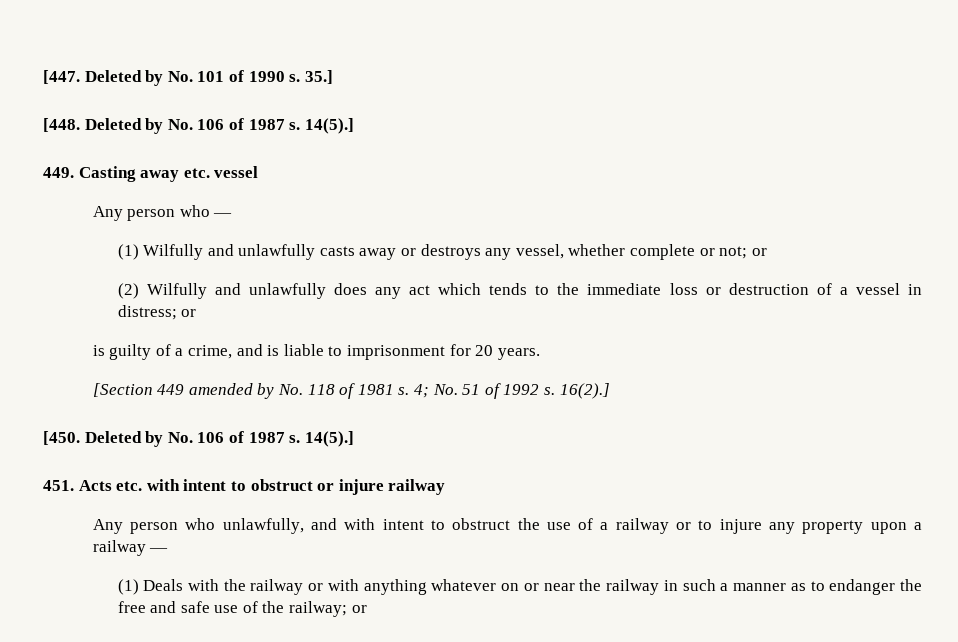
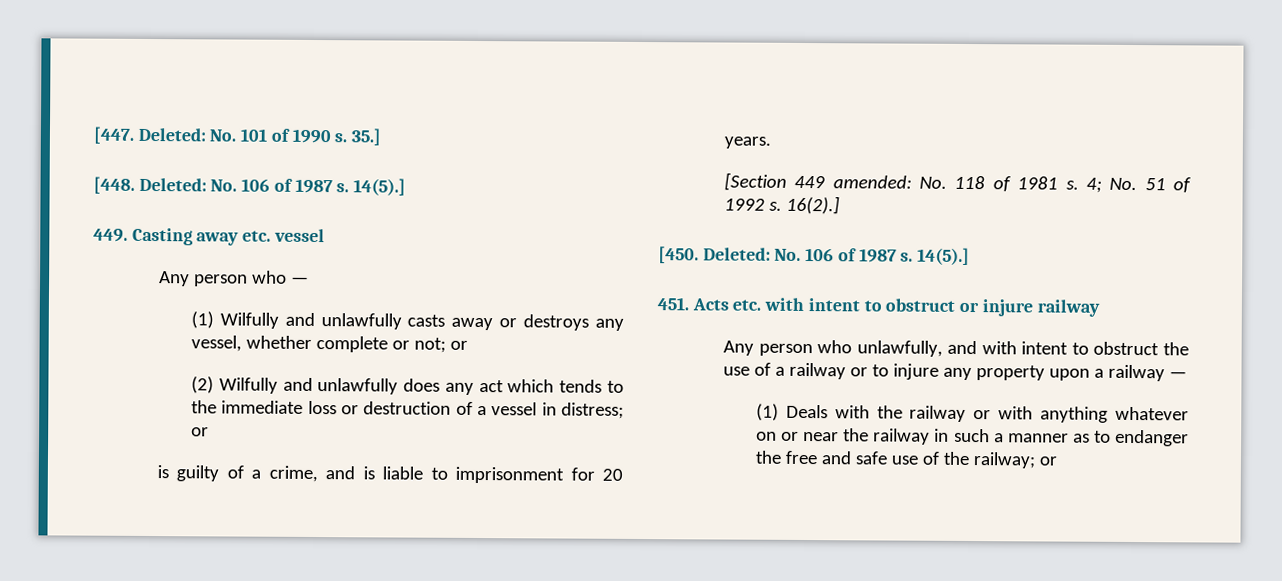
- [447. Deleted by No. 101 of 1990 s.
+ [447. Deleted: No. 101 of 1990 s.
- [448. Deleted by No. 106 of 1987 s.
+ [448. Deleted: No. 106 of 1987 s.
- [Section 449 amended by No. 118 of 1981 s.
+ [Section 449 amended: No. 118 of 1981 s.
- [450. Deleted by No. 106 of 1987 s.
+ [450. Deleted: No. 106 of 1987 s.

